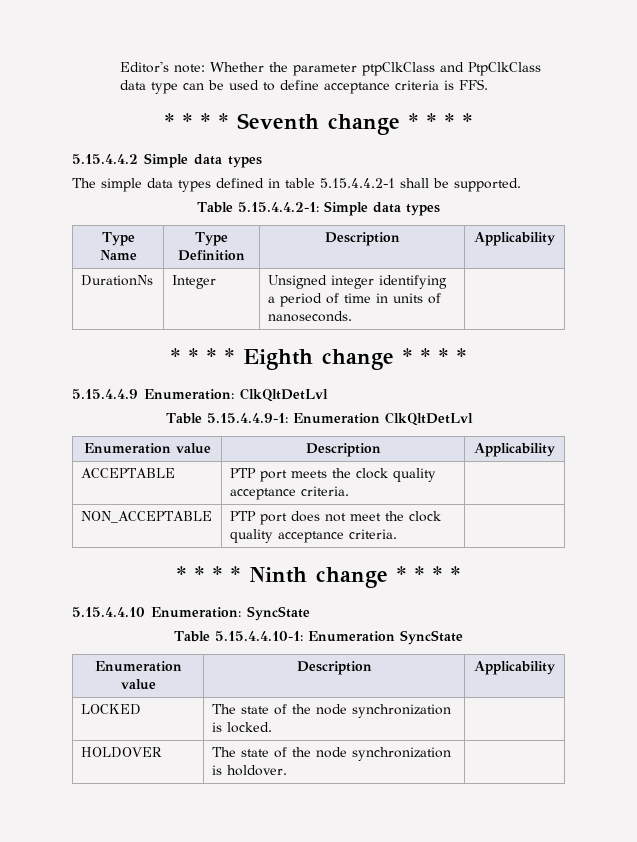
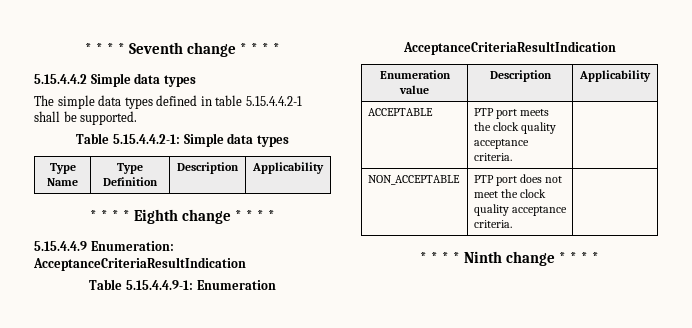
- Editor's note: Whether the parameter ptpClkClass and PtpClkClass data type can be used to define acceptance criteria is FFS.
- DurationNs | Integer | Unsigned integer identifying a period of time in units of nanoseconds. |
- 5.15.4.4.9 Enumeration: ClkQltDetLvl
+ 5.15.4.4.9 Enumeration: AcceptanceCriteriaResultIndication
- Table 5.15.4.4.9-1: Enumeration ClkQltDetLvl
+ Table 5.15.4.4.9-1: Enumeration AcceptanceCriteriaResultIndication
- 5.15.4.4.10 Enumeration: SyncState
- Table 5.15.4.4.10-1: Enumeration SyncState
- Enumeration value | Description | Applicability
- LOCKED | The state of the node synchronization is locked. |
- HOLDOVER | The state of the node synchronization is holdover. |

